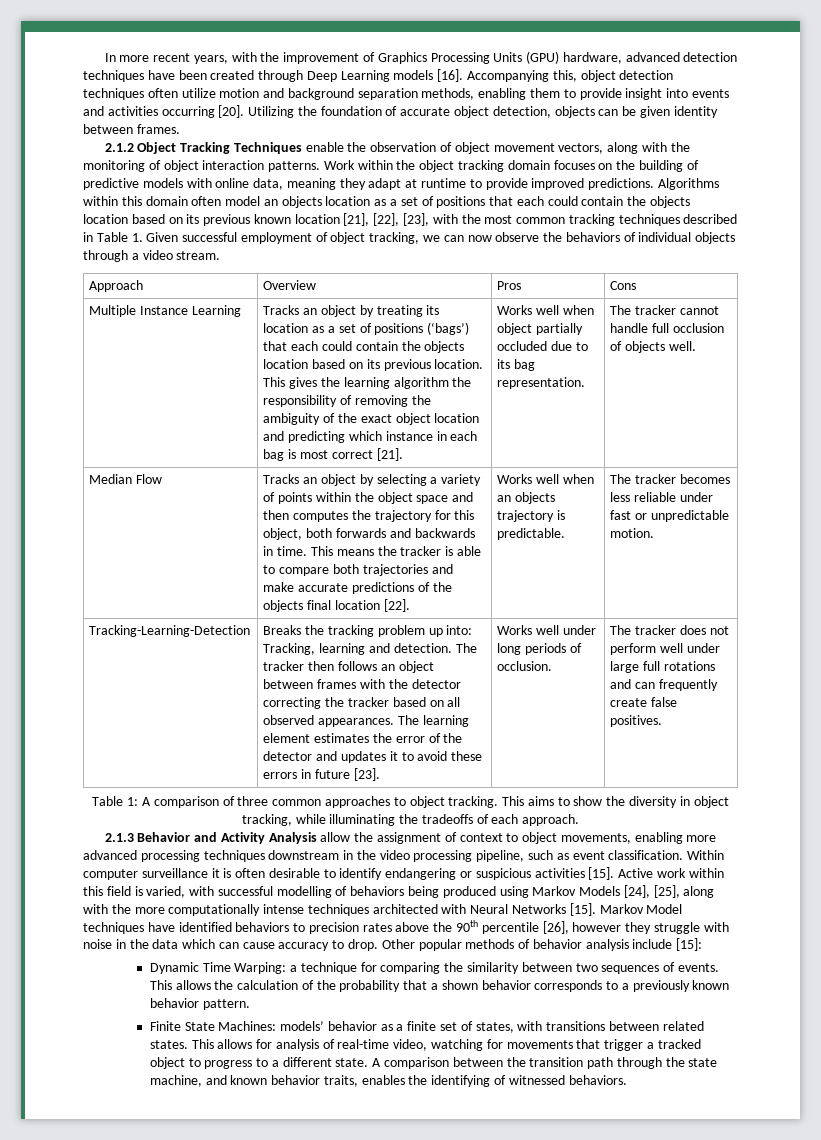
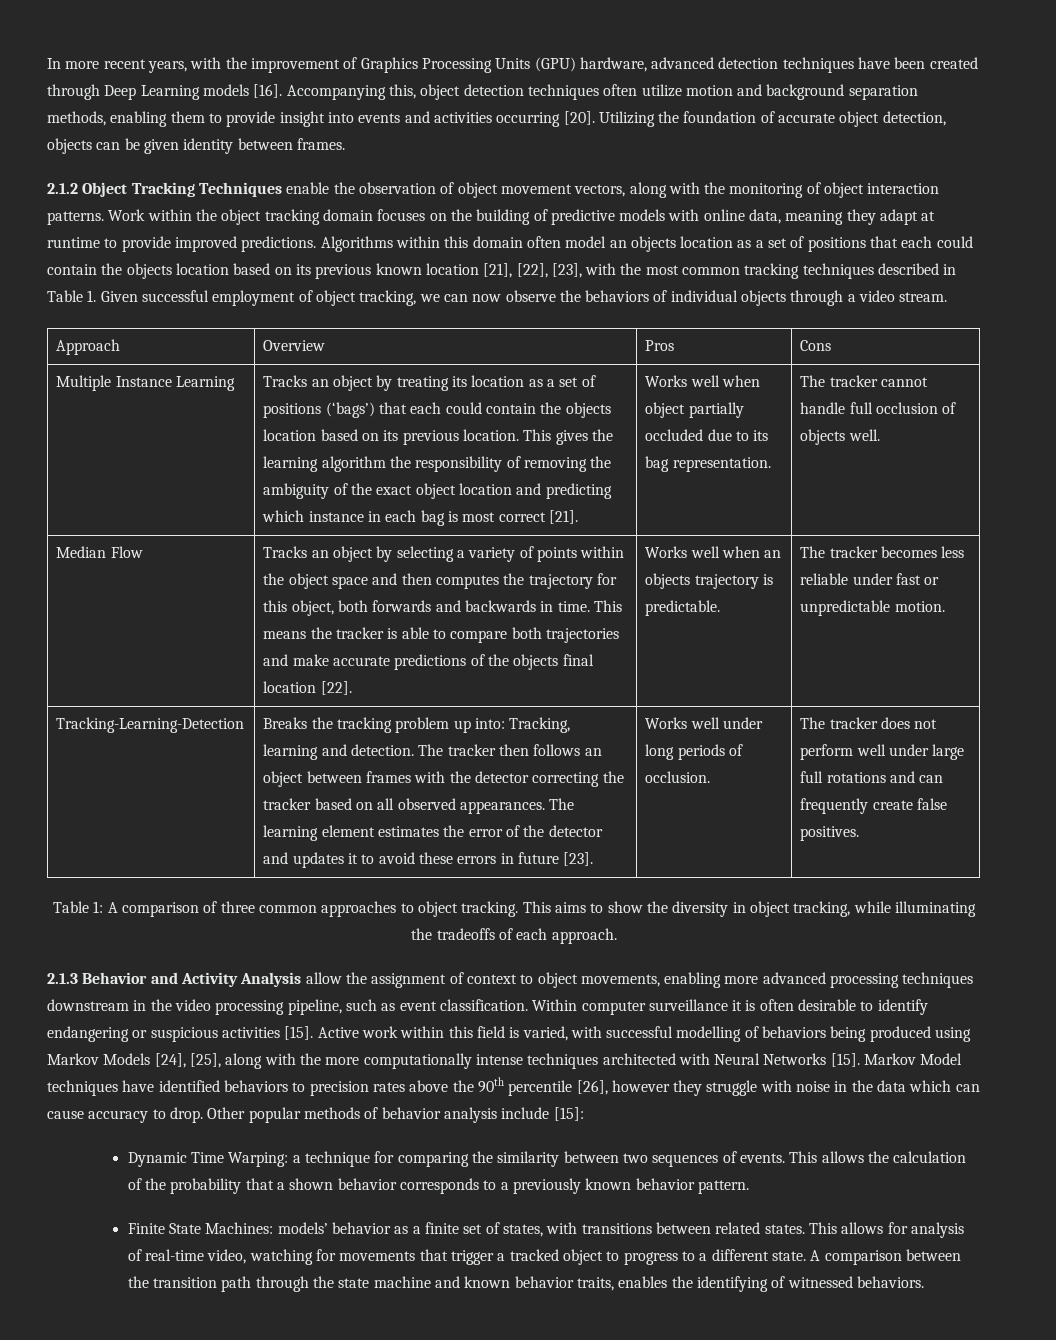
- A comparison between the transition path through the state machine, and known behavior traits, enables the identifying of witnessed behaviors.
+ A comparison between the transition path through the state machine and known behavior traits, enables the identifying of witnessed behaviors.

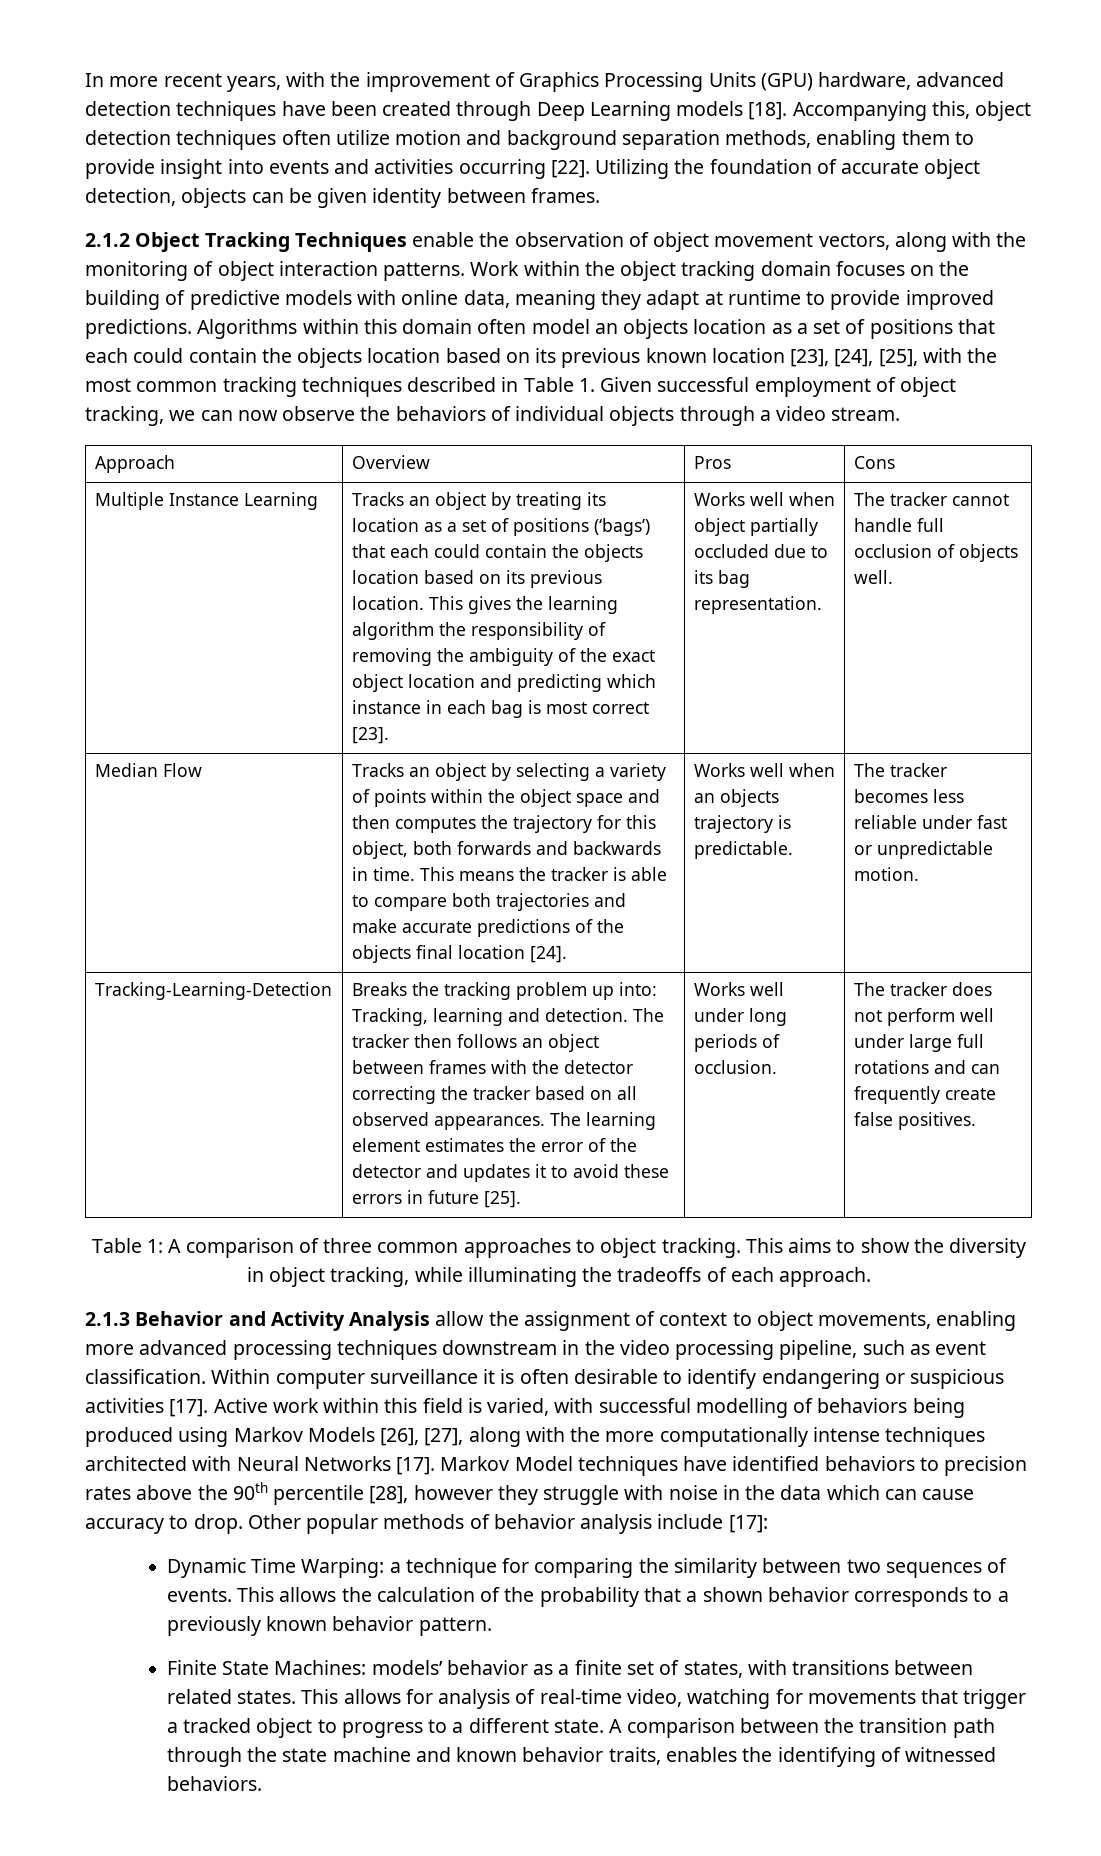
- In more recent years, with the improvement of Graphics Processing Units (GPU) hardware, advanced detection techniques have been created through Deep Learning models [16].
+ In more recent years, with the improvement of Graphics Processing Units (GPU) hardware, advanced detection techniques have been created through Deep Learning models [18].
- Accompanying this, object detection techniques often utilize motion and background separation methods, enabling them to provide insight into events and activities occurring [20].
+ Accompanying this, object detection techniques often utilize motion and background separation methods, enabling them to provide insight into events and activities occurring [22].
- Algorithms within this domain often model an objects location as a set of positions that each could contain the objects location based on its previous known location [21], [22], [23], with the most common tracking techniques described in Table 1. Given successful employment of object tracking, we can now observe the behaviors of individual objects through a video stream.
+ Algorithms within this domain often model an objects location as a set of positions that each could contain the objects location based on its previous known location [23], [24], [25], with the most common tracking techniques described in Table 1. Given successful employment of object tracking, we can now observe the behaviors of individual objects through a video stream.
- This gives the learning algorithm the responsibility of removing the ambiguity of the exact object location and predicting which instance in each bag is most correct [21].
+ This gives the learning algorithm the responsibility of removing the ambiguity of the exact object location and predicting which instance in each bag is most correct [23].
- This means the tracker is able to compare both trajectories and make accurate predictions of the objects final location [22].
+ This means the tracker is able to compare both trajectories and make accurate predictions of the objects final location [24].
- The learning element estimates the error of the detector and updates it to avoid these errors in future [23].
+ The learning element estimates the error of the detector and updates it to avoid these errors in future [25].
- Within computer surveillance it is often desirable to identify endangering or suspicious activities [15].
+ Within computer surveillance it is often desirable to identify endangering or suspicious activities [17].
- Active work within this field is varied, with successful modelling of behaviors being produced using Markov Models [24], [25], along with the more computationally intense techniques architected with Neural Networks [15].
+ Active work within this field is varied, with successful modelling of behaviors being produced using Markov Models [26], [27], along with the more computationally intense techniques architected with Neural Networks [17].
- Markov Model techniques have identified behaviors to precision rates above the 90th percentile [26], however they struggle with noise in the data which can cause accuracy to drop.
+ Markov Model techniques have identified behaviors to precision rates above the 90th percentile [28], however they struggle with noise in the data which can cause accuracy to drop.
- Other popular methods of behavior analysis include [15]:
+ Other popular methods of behavior analysis include [17]:

